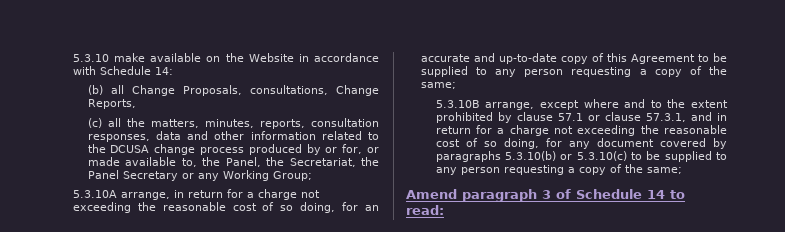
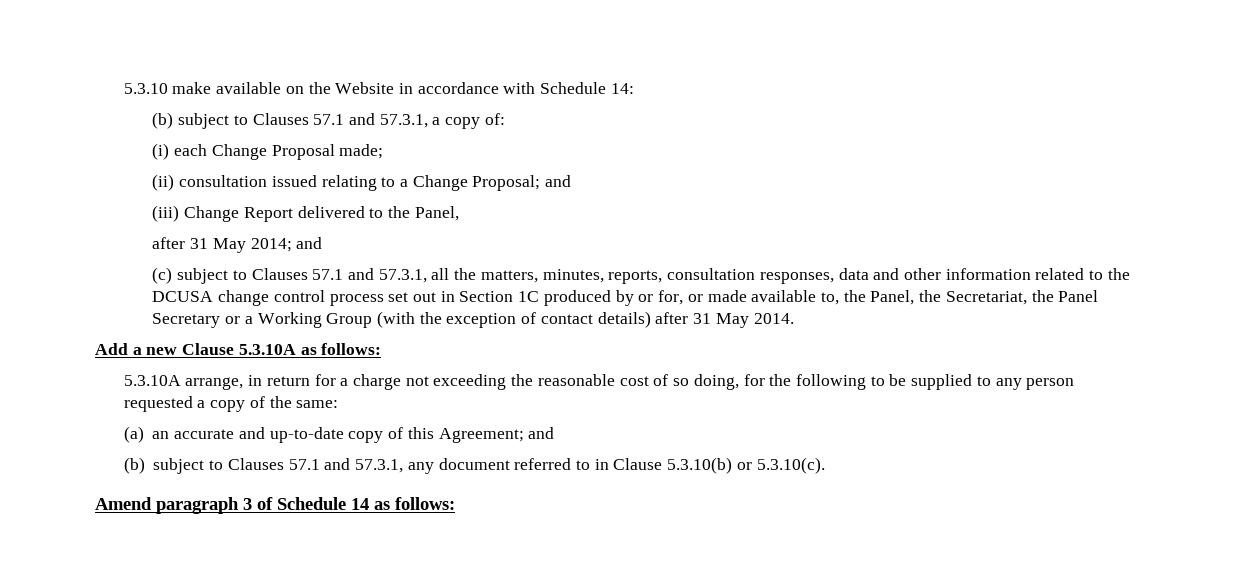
- (b) all Change Proposals, consultations, Change Reports,
- (c) all the matters, minutes, reports, consultation responses, data and other information related to the DCUSA change process produced by or for, or made available to, the Panel, the Secretariat, the Panel Secretary or any Working Group;
+ (b) subject to Clauses 57.1 and 57.3.1, a copy of:
+ (i) each Change Proposal made;
+ (ii) consultation issued relating to a Change Proposal; and
+ (iii) Change Report delivered to the Panel,
+ after 31 May 2014; and
+ (c) subject to Clauses 57.1 and 57.3.1, all the matters, minutes, reports, consultation responses, data and other information related to the DCUSA change control process set out in Section 1C produced by or for, or made available to, the Panel, the Secretariat, the Panel Secretary or a Working Group (with the exception of contact details) after 31 May 2014.
+ Add a new Clause 5.3.10A as follows:
- 5.3.10A arrange, in return for a charge not exceeding the reasonable cost of so doing, for an accurate and up-to-date copy of this Agreement to be supplied to any person requesting a copy of the same;
- 5.3.10B arrange, except where and to the extent prohibited by clause 57.1 or clause 57.3.1, and in return for a charge not exceeding the reasonable cost of so doing, for any document covered by paragraphs 5.3.10(b) or 5.3.10(c) to be supplied to any person requesting a copy of the same;
+ 5.3.10A arrange, in return for a charge not exceeding the reasonable cost of so doing, for the following to be supplied to any person requested a copy of the same:
+ (a) an accurate and up-to-date copy of this Agreement; and
+ (b) subject to Clauses 57.1 and 57.3.1, any document referred to in Clause 5.3.10(b) or 5.3.10(c).
- Amend paragraph 3 of Schedule 14 to read:
+ Amend paragraph 3 of Schedule 14 as follows:

